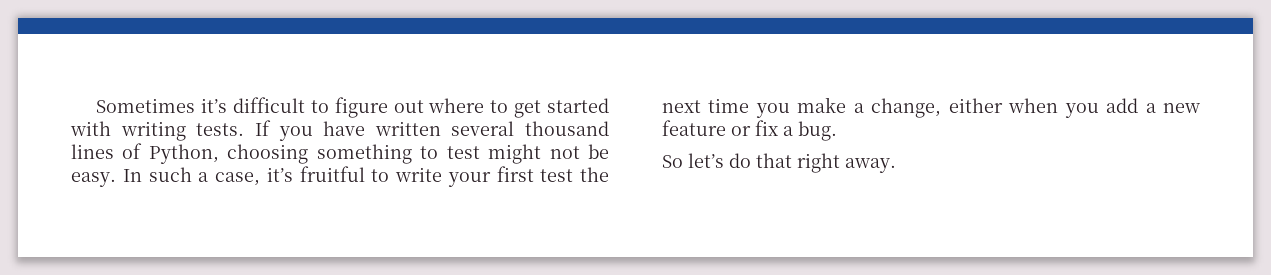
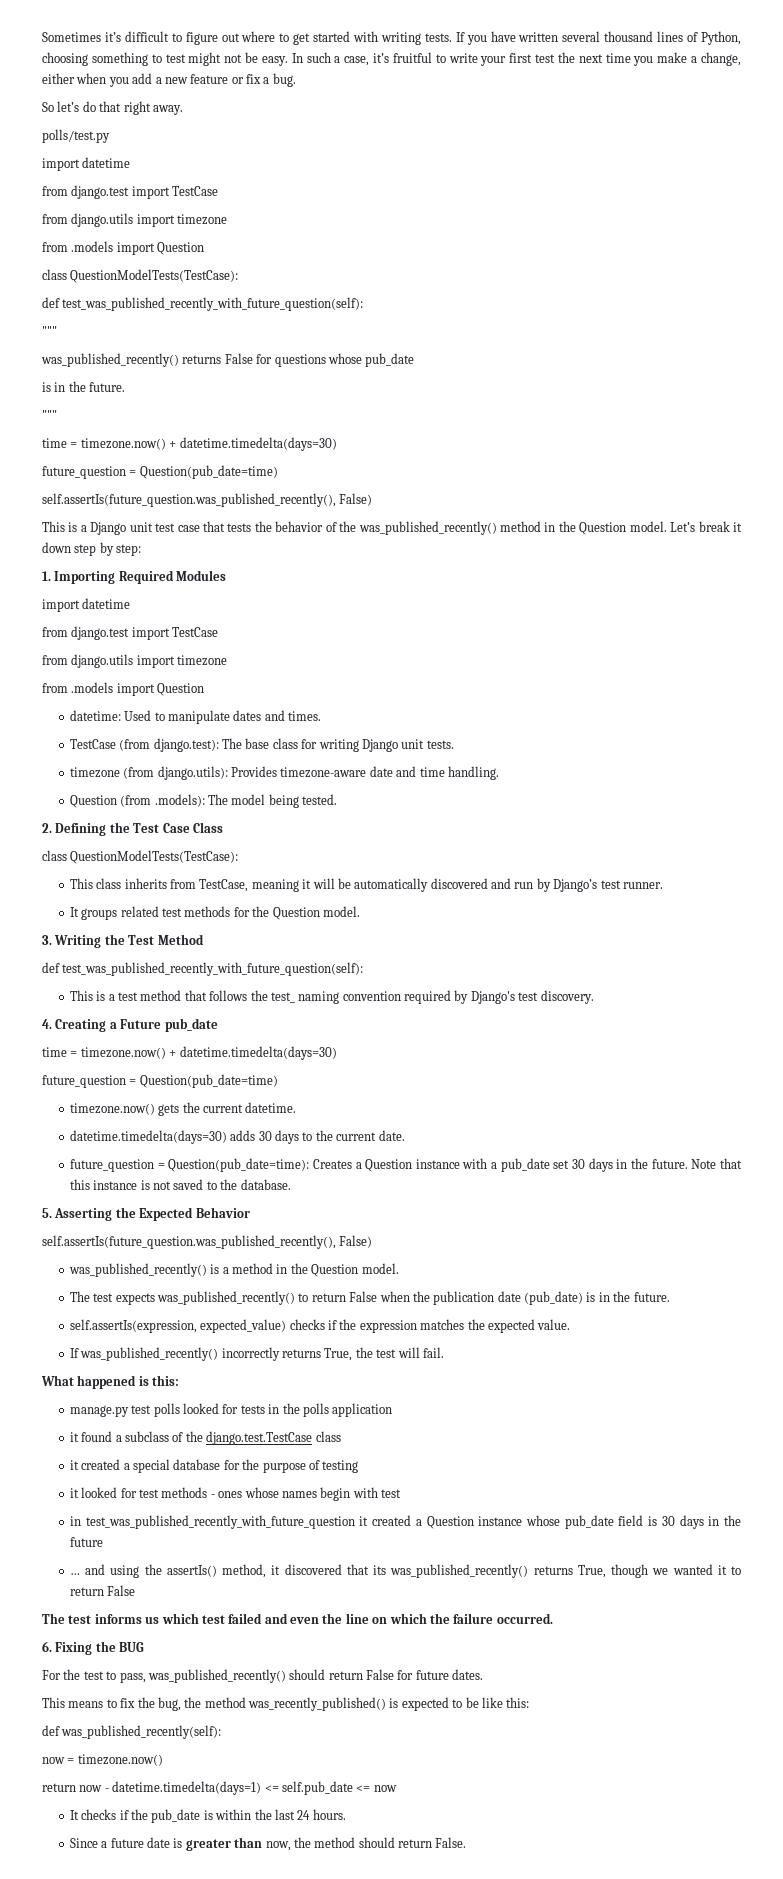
+ polls/test.py
+ import datetime
+ from django.test import TestCase
+ from django.utils import timezone
+ from .models import Question
+ class QuestionModelTests(TestCase):
+ def test_was_published_recently_with_future_question(self):
+ """
+ was_published_recently() returns False for questions whose pub_date
+ is in the future.
+ """
+ time = timezone.now() + datetime.timedelta(days=30)
+ future_question = Question(pub_date=time)
+ self.assertIs(future_question.was_published_recently(), False)
+ This is a Django unit test case that tests the behavior of the was_published_recently() method in the Question model. Let’s break it down step by step:
+ 1. Importing Required Modules
+ import datetime
+ from django.test import TestCase
+ from django.utils import timezone
+ from .models import Question
+ datetime: Used to manipulate dates and times.
+ TestCase (from django.test): The base class for writing Django unit tests.
+ timezone (from django.utils): Provides timezone-aware date and time handling.
+ Question (from .models): The model being tested.
+ 2. Defining the Test Case Class
+ class QuestionModelTests(TestCase):
+ This class inherits from TestCase, meaning it will be automatically discovered and run by Django’s test runner.
+ It groups related test methods for the Question model.
+ 3. Writing the Test Method
+ def test_was_published_recently_with_future_question(self):
+ This is a test method that follows the test_ naming convention required by Django's test discovery.
+ 4. Creating a Future pub_date
+ time = timezone.now() + datetime.timedelta(days=30)
+ future_question = Question(pub_date=time)
+ timezone.now() gets the current datetime.
+ datetime.timedelta(days=30) adds 30 days to the current date.
+ future_question = Question(pub_date=time): Creates a Question instance with a pub_date set 30 days in the future. Note that this instance is not saved to the database.
+ 5. Asserting the Expected Behavior
+ self.assertIs(future_question.was_published_recently(), False)
+ was_published_recently() is a method in the Question model.
+ The test expects was_published_recently() to return False when the publication date (pub_date) is in the future.
+ self.assertIs(expression, expected_value) checks if the expression matches the expected value.
+ If was_published_recently() incorrectly returns True, the test will fail.
+ What happened is this:
+ manage.py test polls looked for tests in the polls application
+ it found a subclass of the django.test.TestCase class
+ it created a special database for the purpose of testing
+ it looked for test methods - ones whose names begin with test
+ in test_was_published_recently_with_future_question it created a Question instance whose pub_date field is 30 days in the future
+ … and using the assertIs() method, it discovered that its was_published_recently() returns True, though we wanted it to return False
+ The test informs us which test failed and even the line on which the failure occurred.
+ 6. Fixing the BUG
+ For the test to pass, was_published_recently() should return False for future dates.
+ This means to fix the bug, the method was_recently_published() is expected to be like this:
+ def was_published_recently(self):
+ now = timezone.now()
+ return now - datetime.timedelta(days=1) <= self.pub_date <= now
+ It checks if the pub_date is within the last 24 hours.
+ Since a future date is greater than now, the method should return False.

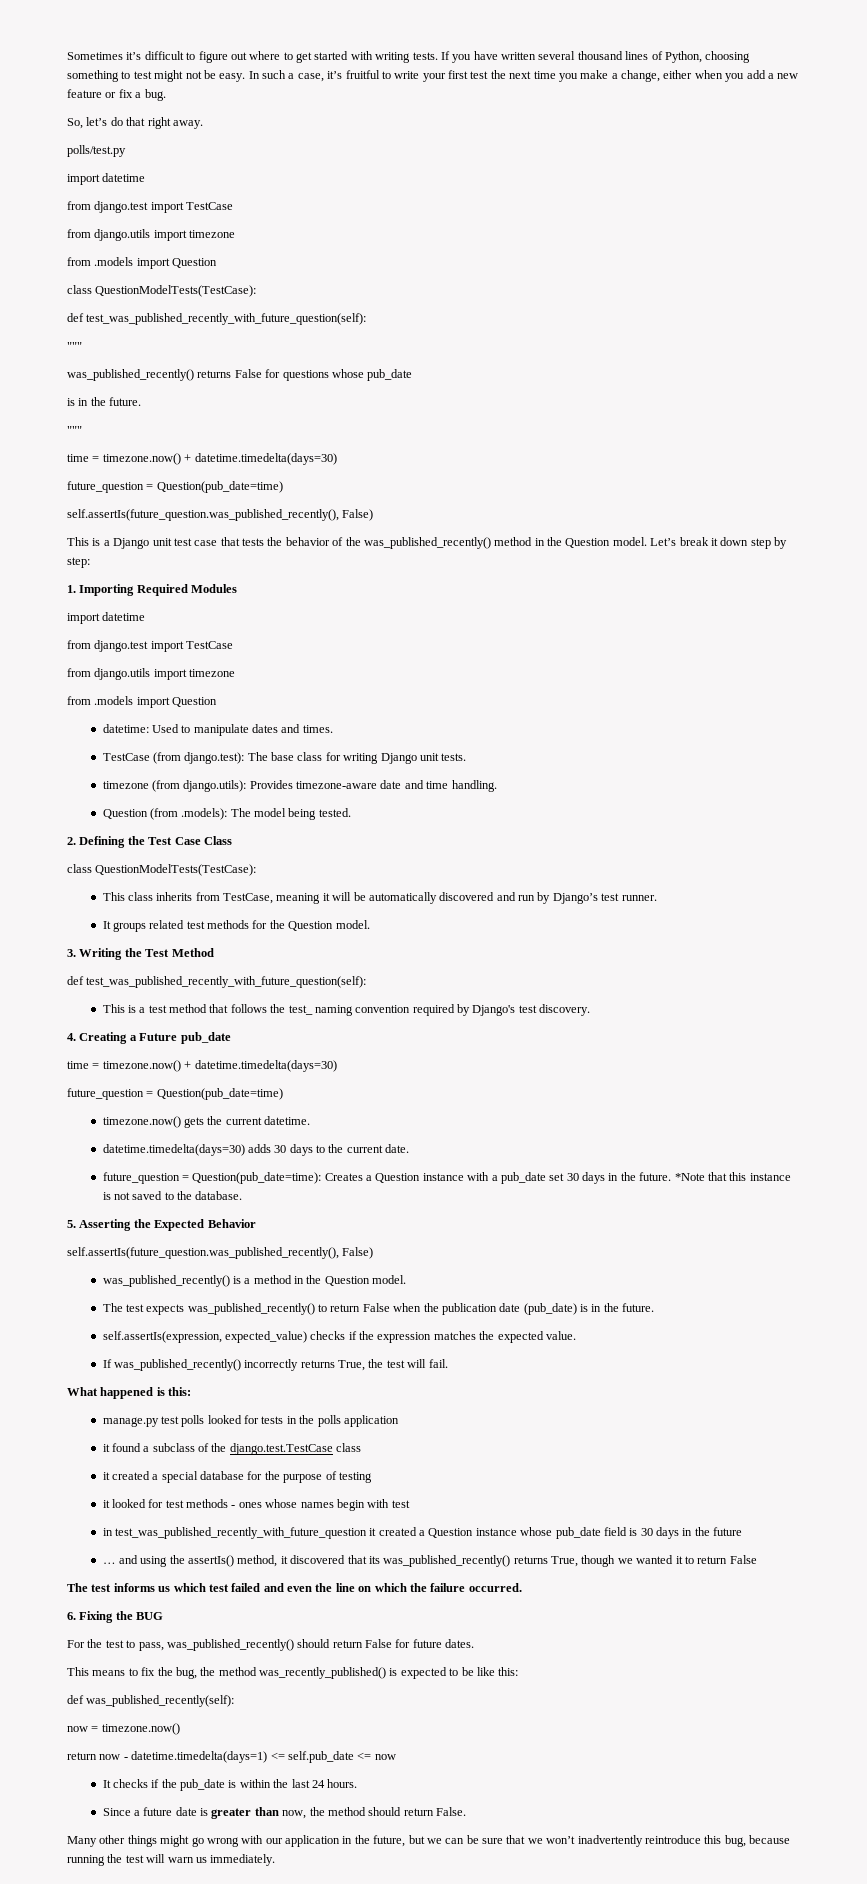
- So let’s do that right away.
+ So, let’s do that right away.
- Note that this instance is not saved to the database.
+ *Note that this instance is not saved to the database.
+ Many other things might go wrong with our application in the future, but we can be sure that we won’t inadvertently reintroduce this bug, because running the test will warn us immediately.

